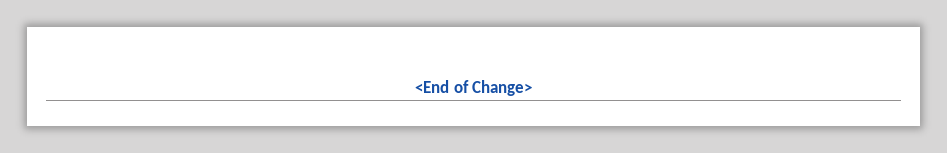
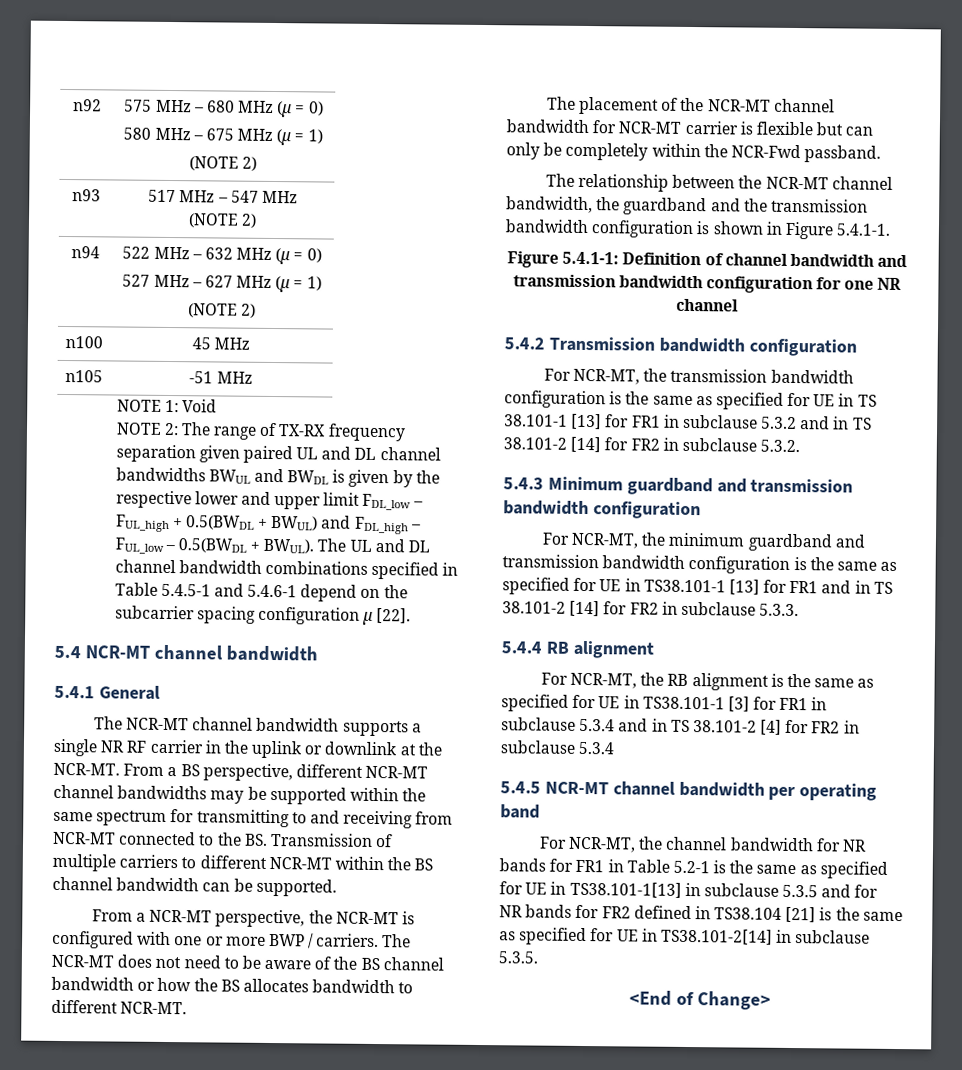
+ n92 | 575 MHz – 680 MHz (μ = 0)
+ 580 MHz – 675 MHz (μ = 1)
+ (NOTE 2)
+ n93 | 517 MHz – 547 MHz
+ (NOTE 2)
+ n94 | 522 MHz – 632 MHz (μ = 0)
+ 527 MHz – 627 MHz (μ = 1)
+ (NOTE 2)
+ n100 | 45 MHz
+ n105 | -51 MHz
+ NOTE 1: Void
+ NOTE 2: The range of TX-RX frequency separation given paired UL and DL channel bandwidths BWUL and BWDL is given by the respective lower and upper limit FDL_low – FUL_high + 0.5(BWDL + BWUL) and FDL_high – FUL_low – 0.5(BWDL + BWUL). The UL and DL channel bandwidth combinations specified in Table 5.4.5-1 and 5.4.6-1 depend on the subcarrier spacing configuration μ [22].
+ 5.4 NCR-MT channel bandwidth
+ 5.4.1 General
+ The NCR-MT channel bandwidth supports a single NR RF carrier in the uplink or downlink at the NCR-MT. From a BS perspective, different NCR-MT channel bandwidths may be supported within the same spectrum for transmitting to and receiving from NCR-MT connected to the BS. Transmission of multiple carriers to different NCR-MT within the BS channel bandwidth can be supported.
+ From a NCR-MT perspective, the NCR-MT is configured with one or more BWP / carriers. The NCR-MT does not need to be aware of the BS channel bandwidth or how the BS allocates bandwidth to different NCR-MT.
+ The placement of the NCR-MT channel bandwidth for NCR-MT carrier is flexible but can only be completely within the NCR-Fwd passband.
+ The relationship between the NCR-MT channel bandwidth, the guardband and the transmission bandwidth configuration is shown in Figure 5.4.1-1.
+ Figure 5.4.1-1: Definition of channel bandwidth and transmission bandwidth configuration for one NR channel
+ 5.4.2 Transmission bandwidth configuration
+ For NCR-MT, the transmission bandwidth configuration is the same as specified for UE in TS 38.101-1 [13] for FR1 in subclause 5.3.2 and in TS 38.101-2 [14] for FR2 in subclause 5.3.2.
+ 5.4.3 Minimum guardband and transmission bandwidth configuration
+ For NCR-MT, the minimum guardband and transmission bandwidth configuration is the same as specified for UE in TS38.101-1 [13] for FR1 and in TS 38.101-2 [14] for FR2 in subclause 5.3.3.
+ 5.4.4 RB alignment
+ For NCR-MT, the RB alignment is the same as specified for UE in TS38.101-1 [3] for FR1 in subclause 5.3.4 and in TS 38.101-2 [4] for FR2 in subclause 5.3.4
+ 5.4.5 NCR-MT channel bandwidth per operating band
+ For NCR-MT, the channel bandwidth for NR bands for FR1 in Table 5.2-1 is the same as specified for UE in TS38.101-1[13] in subclause 5.3.5 and for NR bands for FR2 defined in TS38.104 [21] is the same as specified for UE in TS38.101-2[14] in subclause 5.3.5.

